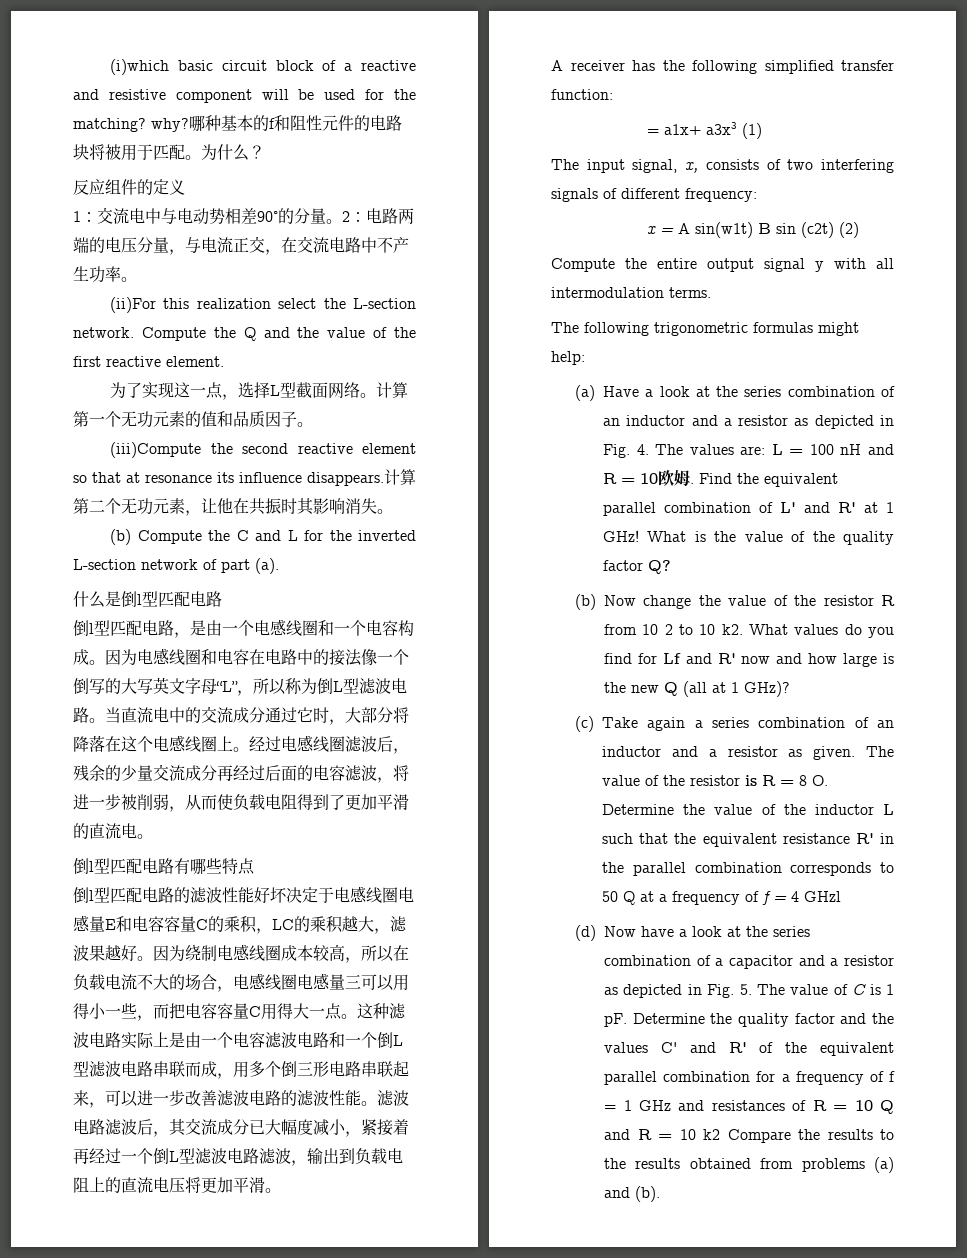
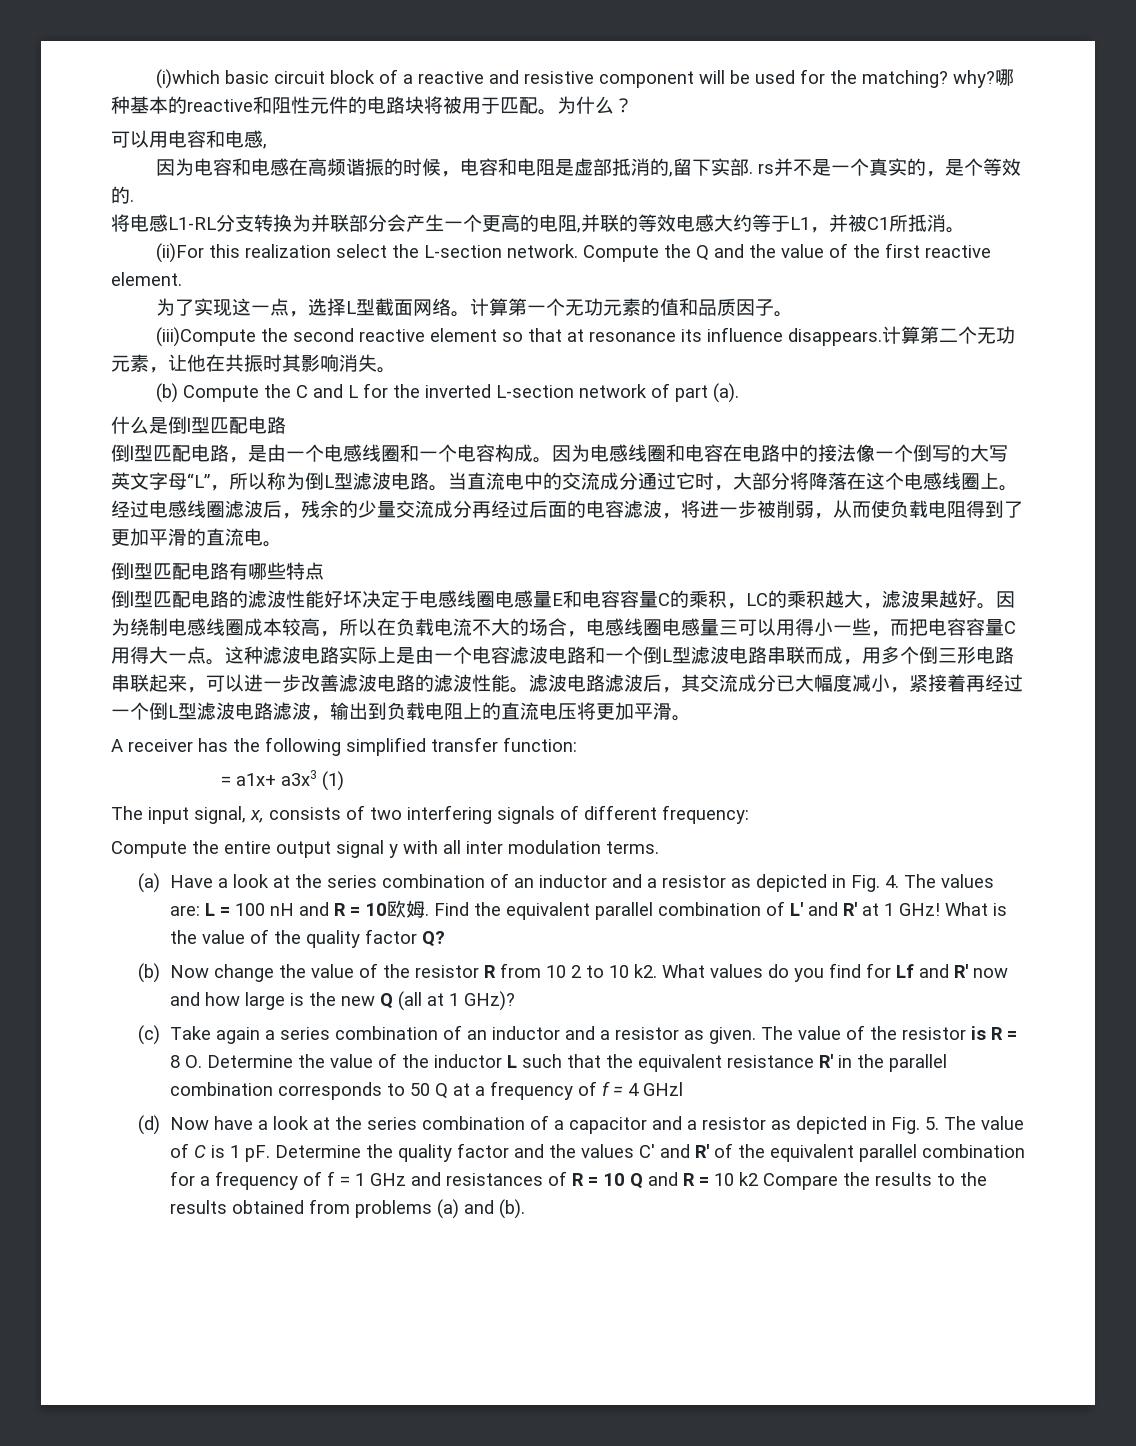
- 哪种基本的f和阻性元件的电路块将被用于匹配。
+ 哪种基本的reactive和阻性元件的电路块将被用于匹配。
- 反应组件的定义
- 1：交流电中与电动势相差90°的分量。2：电路两端的电压分量，与电流正交，在交流电路中不产生功率。
+ 可以用电容和电感,
+ 因为电容和电感在高频谐振的时候，电容和电阻是虚部抵消的,留下实部. rs并不是一个真实的，是个等效的.
+ 将电感L1-RL分支转换为并联部分会产生一个更高的电阻,并联的等效电感大约等于L1，并被C1所抵消。
- x = A sin(w1t) B sin (c2t) (2)
- Compute the entire output signal y with all intermodulation terms.
+ Compute the entire output signal y with all inter modulation terms.
- The following trigonometric formulas might help:

